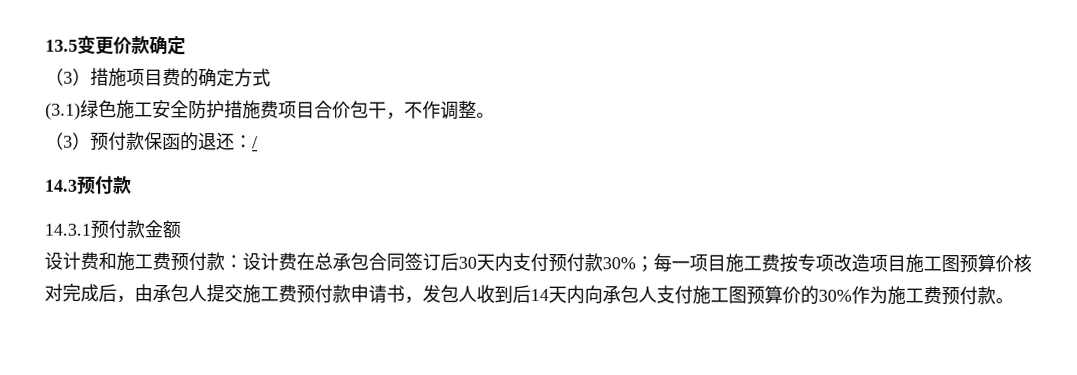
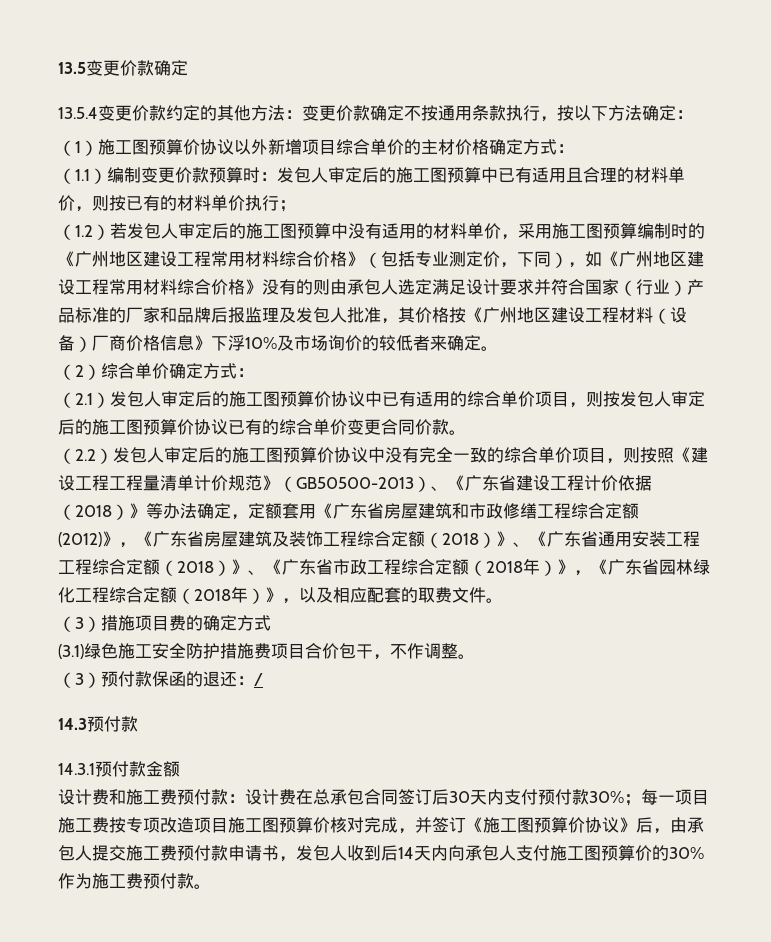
+ 13.5.4变更价款约定的其他方法：变更价款确定不按通用条款执行，按以下方法确定：
+ （1）施工图预算价协议以外新增项目综合单价的主材价格确定方式：
+ （1.1）编制变更价款预算时：发包人审定后的施工图预算中已有适用且合理的材料单价，则按已有的材料单价执行；
+ （1.2）若发包人审定后的施工图预算中没有适用的材料单价，采用施工图预算编制时的《广州地区建设工程常用材料综合价格》（包括专业测定价，下同），如《广州地区建设工程常用材料综合价格》没有的则由承包人选定满足设计要求并符合国家（行业）产品标准的厂家和品牌后报监理及发包人批准，其价格按《广州地区建设工程材料（设备）厂商价格信息》下浮10%及市场询价的较低者来确定。
+ （2）综合单价确定方式：
+ （2.1）发包人审定后的施工图预算价协议中已有适用的综合单价项目，则按发包人审定后的施工图预算价协议已有的综合单价变更合同价款。
+ （2.2）发包人审定后的施工图预算价协议中没有完全一致的综合单价项目，则按照《建设工程工程量清单计价规范》（GB50500-2013）、《广东省建设工程计价依据（2018）》等办法确定，定额套用《广东省房屋建筑和市政修缮工程综合定额(2012)》，《广东省房屋建筑及装饰工程综合定额（2018）》、《广东省通用安装工程工程综合定额（2018）》、《广东省市政工程综合定额（2018年）》，《广东省园林绿化工程综合定额（2018年）》，以及相应配套的取费文件。
- 设计费和施工费预付款：设计费在总承包合同签订后30天内支付预付款30%；每一项目施工费按专项改造项目施工图预算价核对完成后，由承包人提交施工费预付款申请书，发包人收到后14天内向承包人支付施工图预算价的30%作为施工费预付款。
+ 设计费和施工费预付款：设计费在总承包合同签订后30天内支付预付款30%；每一项目施工费按专项改造项目施工图预算价核对完成，并签订《施工图预算价协议》后，由承包人提交施工费预付款申请书，发包人收到后14天内向承包人支付施工图预算价的30%作为施工费预付款。

